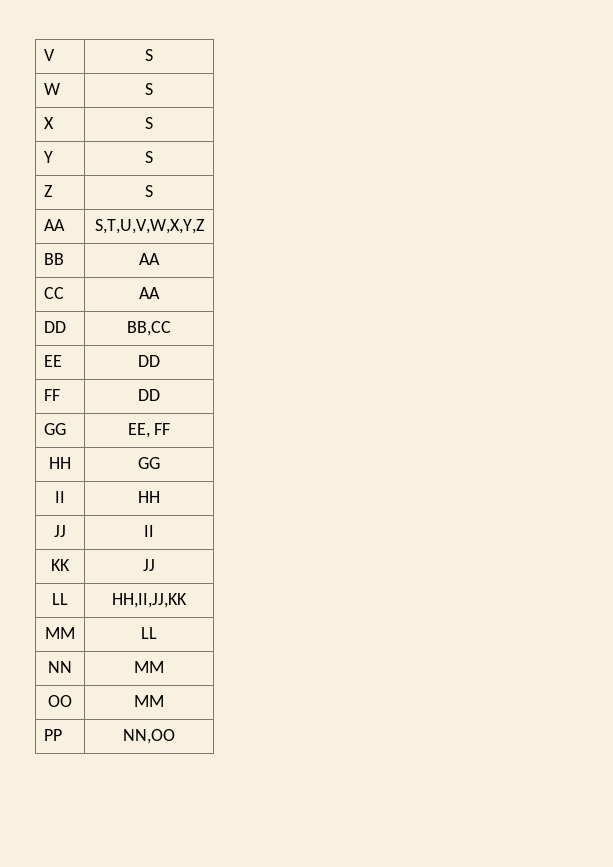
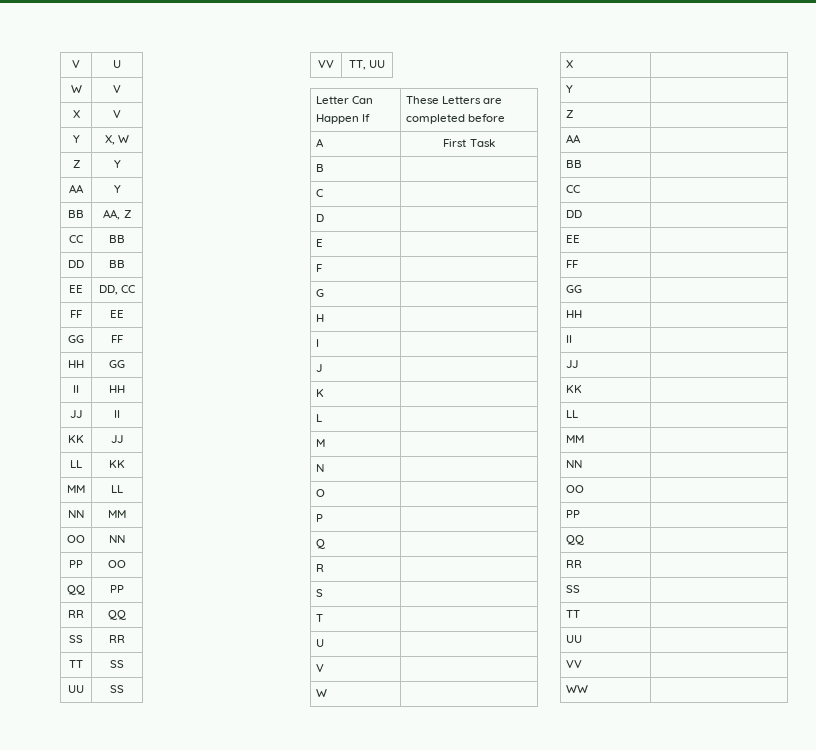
- V | S
- W | S
- X | S
- Y | S
- Z | S
- AA | S,T,U,V,W,X,Y,Z
- BB | AA
- CC | AA
- DD | BB,CC
- EE | DD
- FF | DD
- GG | EE, FF
+ V | U
+ W | V
+ X | V
+ Y | X, W
+ Z | Y
+ AA | Y
+ BB | AA, Z
+ CC | BB
+ DD | BB
+ EE | DD, CC
+ FF | EE
+ GG | FF
- LL | HH,II,JJ,KK
+ LL | KK
- OO | MM
- PP | NN,OO
+ OO | NN
+ PP | OO
+ QQ | PP
+ RR | QQ
+ SS | RR
+ TT | SS
+ UU | SS
+ VV | TT, UU
+ Letter Can Happen If | These Letters are completed before
+ A | First Task
+ B |
+ C |
+ D |
+ E |
+ F |
+ G |
+ H |
+ I |
+ J |
+ K |
+ L |
+ M |
+ N |
+ O |
+ P |
+ Q |
+ R |
+ S |
+ T |
+ U |
+ V |
+ W |
+ X |
+ Y |
+ Z |
+ AA |
+ BB |
+ CC |
+ DD |
+ EE |
+ FF |
+ GG |
+ HH |
+ II |
+ JJ |
+ KK |
+ LL |
+ MM |
+ NN |
+ OO |
+ PP |
+ QQ |
+ RR |
+ SS |
+ TT |
+ UU |
+ VV |
+ WW |

